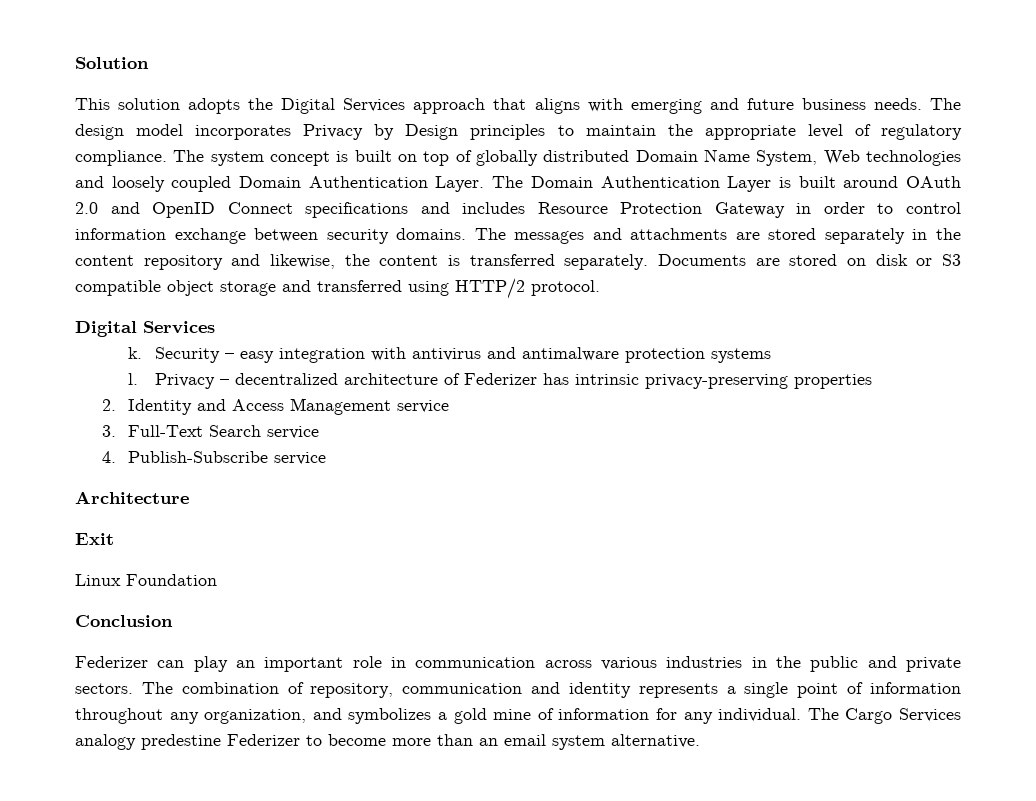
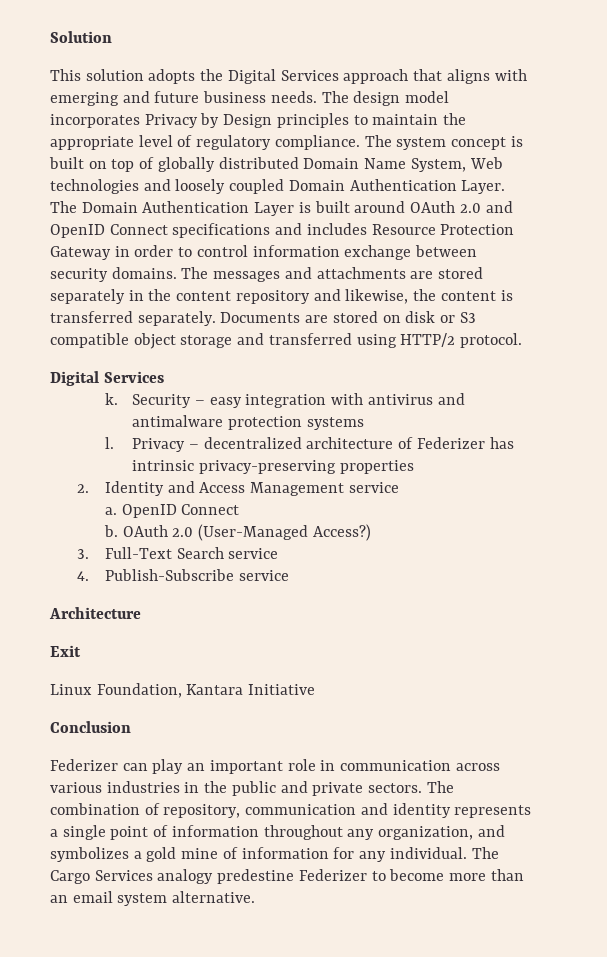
+ a. OpenID Connect
+ b. OAuth 2.0 (User-Managed Access?)
- Linux Foundation
+ Linux Foundation, Kantara Initiative

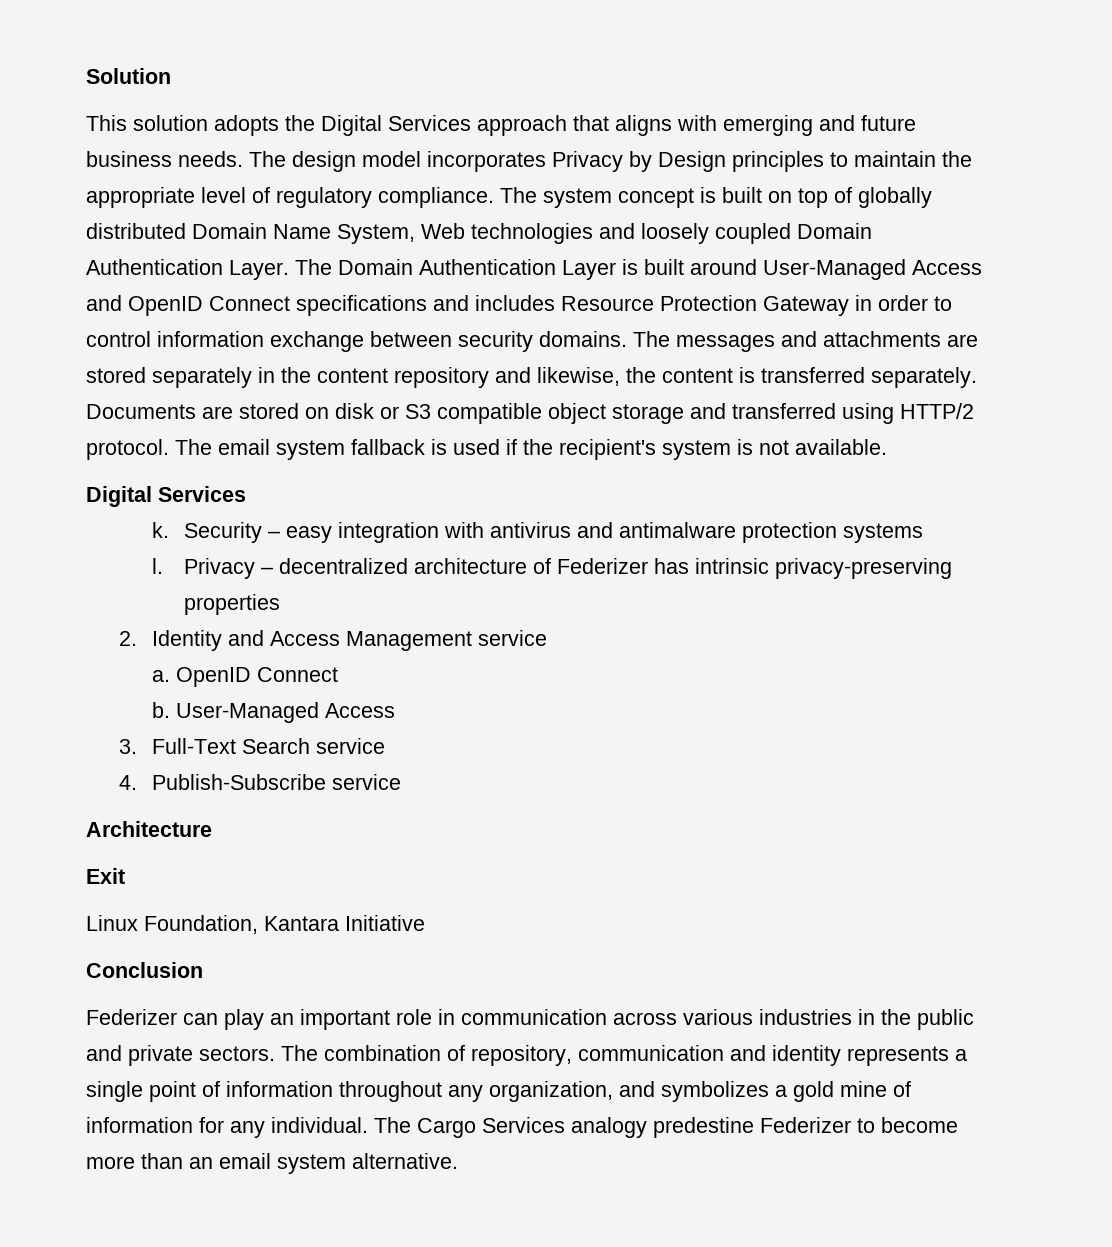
- The Domain Authentication Layer is built around OAuth 2.0 and OpenID Connect specifications and includes Resource Protection Gateway in order to control information exchange between security domains.
+ The Domain Authentication Layer is built around User-Managed Access and OpenID Connect specifications and includes Resource Protection Gateway in order to control information exchange between security domains.
+ The email system fallback is used if the recipient's system is not available.
- b. OAuth 2.0 (User-Managed Access?)
+ b. User-Managed Access

